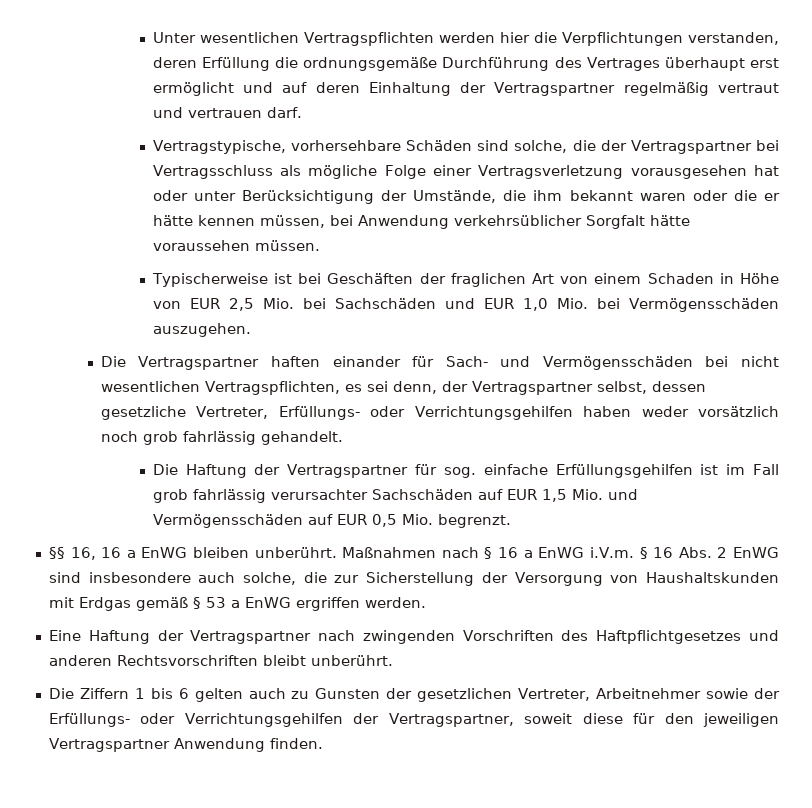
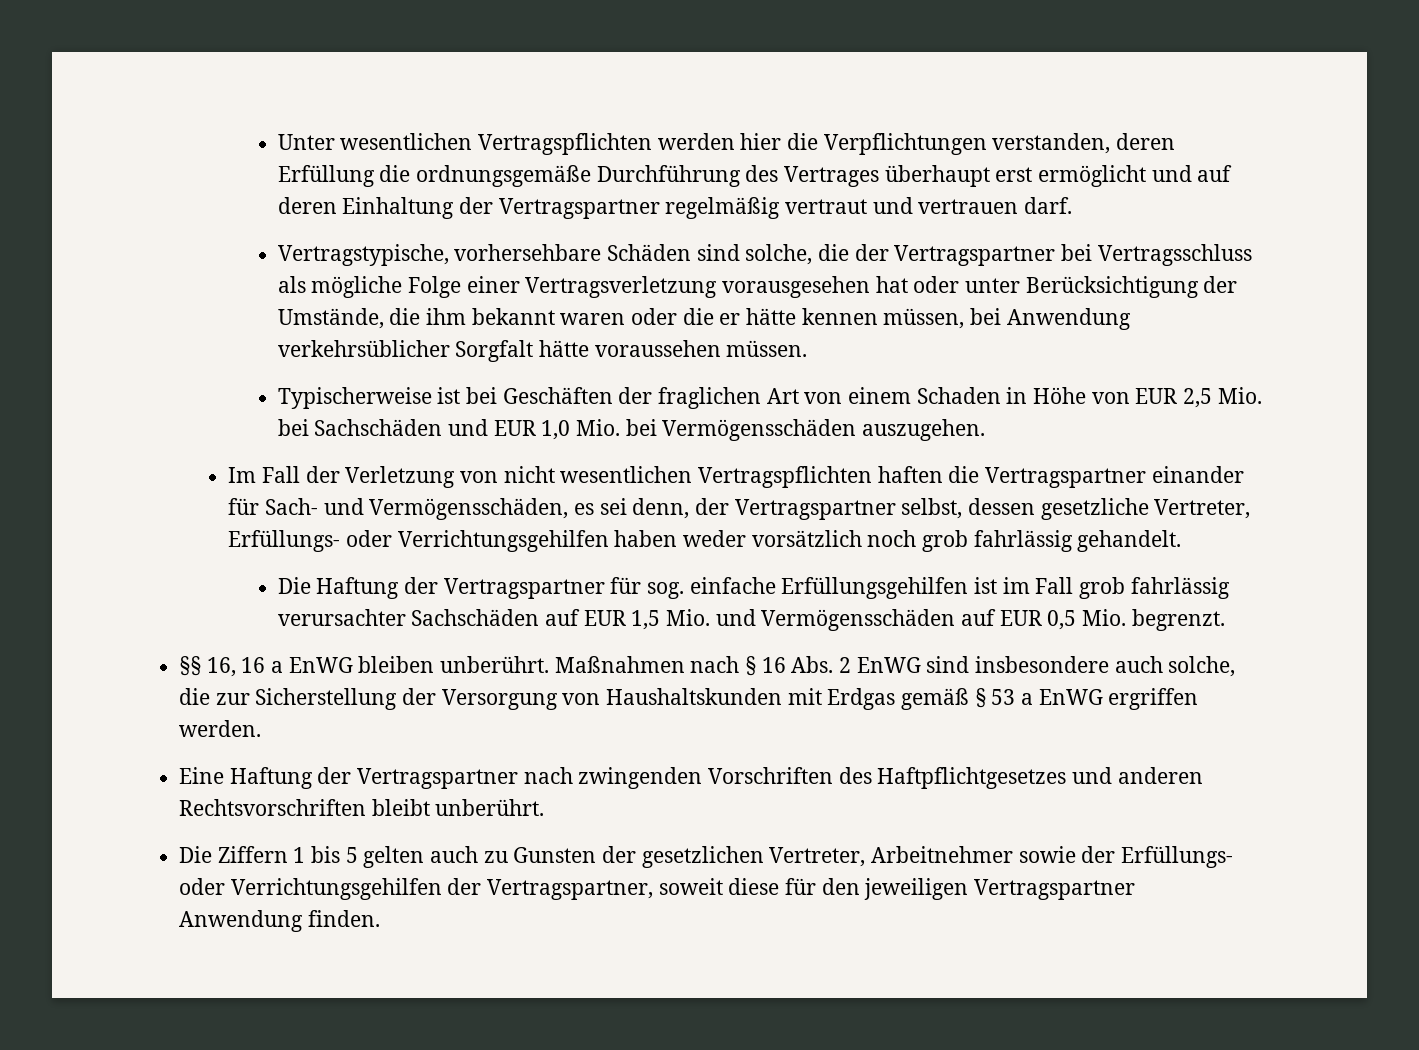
- Die Vertragspartner haften einander für Sach- und Vermögensschäden bei nicht wesentlichen Vertragspflichten, es sei denn, der Vertragspartner selbst, dessen gesetzliche Vertreter, Erfüllungs- oder Verrichtungsgehilfen haben weder vorsätzlich noch grob fahrlässig gehandelt.
+ Im Fall der Verletzung von nicht wesentlichen Vertragspflichten haften die Vertragspartner einander für Sach- und Vermögensschäden, es sei denn, der Vertragspartner selbst, dessen gesetzliche Vertreter, Erfüllungs- oder Verrichtungsgehilfen haben weder vorsätzlich noch grob fahrlässig gehandelt.
- Maßnahmen nach § 16 a EnWG i.V.m. § 16 Abs. 2 EnWG sind insbesondere auch solche, die zur Sicherstellung der Versorgung von Haushaltskunden mit Erdgas gemäß § 53 a EnWG ergriffen werden.
+ Maßnahmen nach § 16 Abs. 2 EnWG sind insbesondere auch solche, die zur Sicherstellung der Versorgung von Haushaltskunden mit Erdgas gemäß § 53 a EnWG ergriffen werden.
- Die Ziffern 1 bis 6 gelten auch zu Gunsten der gesetzlichen Vertreter, Arbeitnehmer sowie der Erfüllungs- oder Verrichtungsgehilfen der Vertragspartner, soweit diese für den jeweiligen Vertragspartner Anwendung finden.
+ Die Ziffern 1 bis 5 gelten auch zu Gunsten der gesetzlichen Vertreter, Arbeitnehmer sowie der Erfüllungs- oder Verrichtungsgehilfen der Vertragspartner, soweit diese für den jeweiligen Vertragspartner Anwendung finden.

